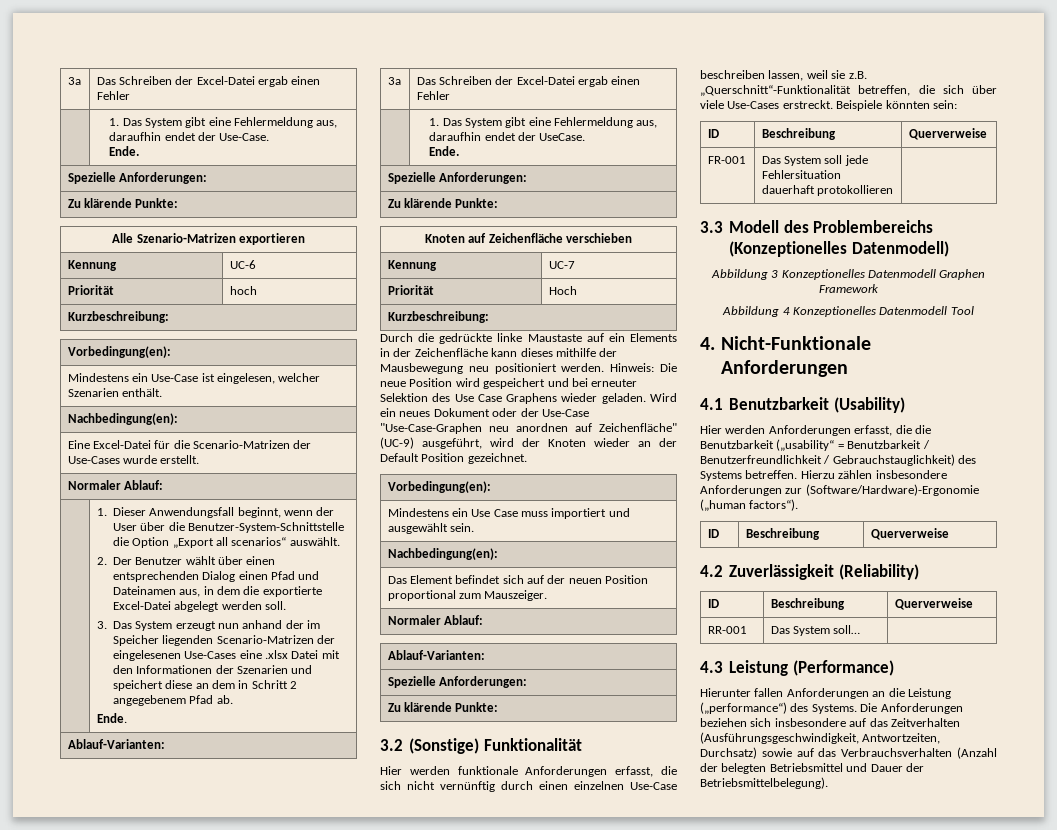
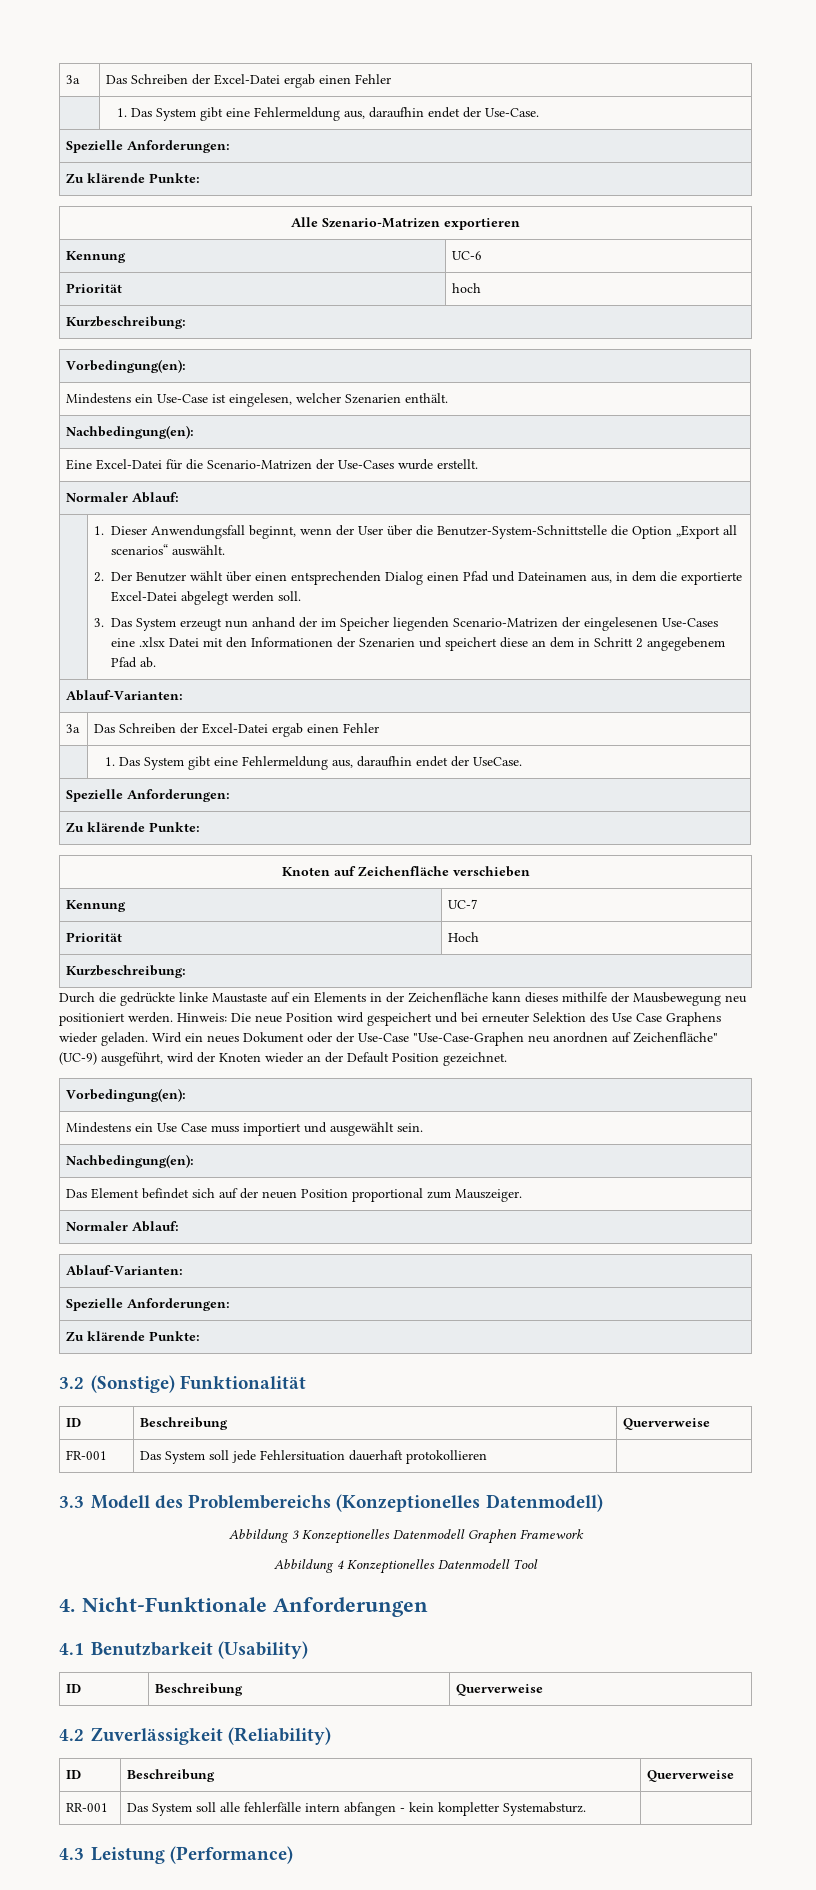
  | 1. Das System gibt eine Fehlermeldung aus, daraufhin endet der Use-Case.
- Ende.
  3. Das System erzeugt nun anhand der im Speicher liegenden Scenario-Matrizen der eingelesenen Use-Cases eine .xlsx Datei mit den Informationen der Szenarien und speichert diese an dem in Schritt 2 angegebenem Pfad ab.
- Ende.
  | 1. Das System gibt eine Fehlermeldung aus, daraufhin endet der UseCase.
- Ende.
- Hier werden funktionale Anforderungen erfasst, die sich nicht vernünftig durch einen einzelnen Use-Case beschreiben lassen, weil sie z.B. „Querschnitt“-Funktionalität betreffen, die sich über viele Use-Cases erstreckt. Beispiele könnten sein:
- Hier werden Anforderungen erfasst, die die Benutzbarkeit („usability“ = Benutzbarkeit / Benutzerfreundlichkeit / Gebrauchstauglichkeit) des Systems betreffen. Hierzu zählen insbesondere Anforderungen zur (Software/Hardware)-Ergonomie („human factors“).
- RR-001 | Das System soll… |
+ RR-001 | Das System soll alle fehlerfälle intern abfangen - kein kompletter Systemabsturz. |
  4.3 Leistung (Performance)
- Hierunter fallen Anforderungen an die Leistung („performance“) des Systems. Die Anforderungen beziehen sich insbesondere auf das Zeitverhalten (Ausführungsgeschwindigkeit, Antwortzeiten, Durchsatz) sowie auf das Verbrauchsverhalten (Anzahl der belegten Betriebsmittel und Dauer der Betriebsmittelbelegung).

